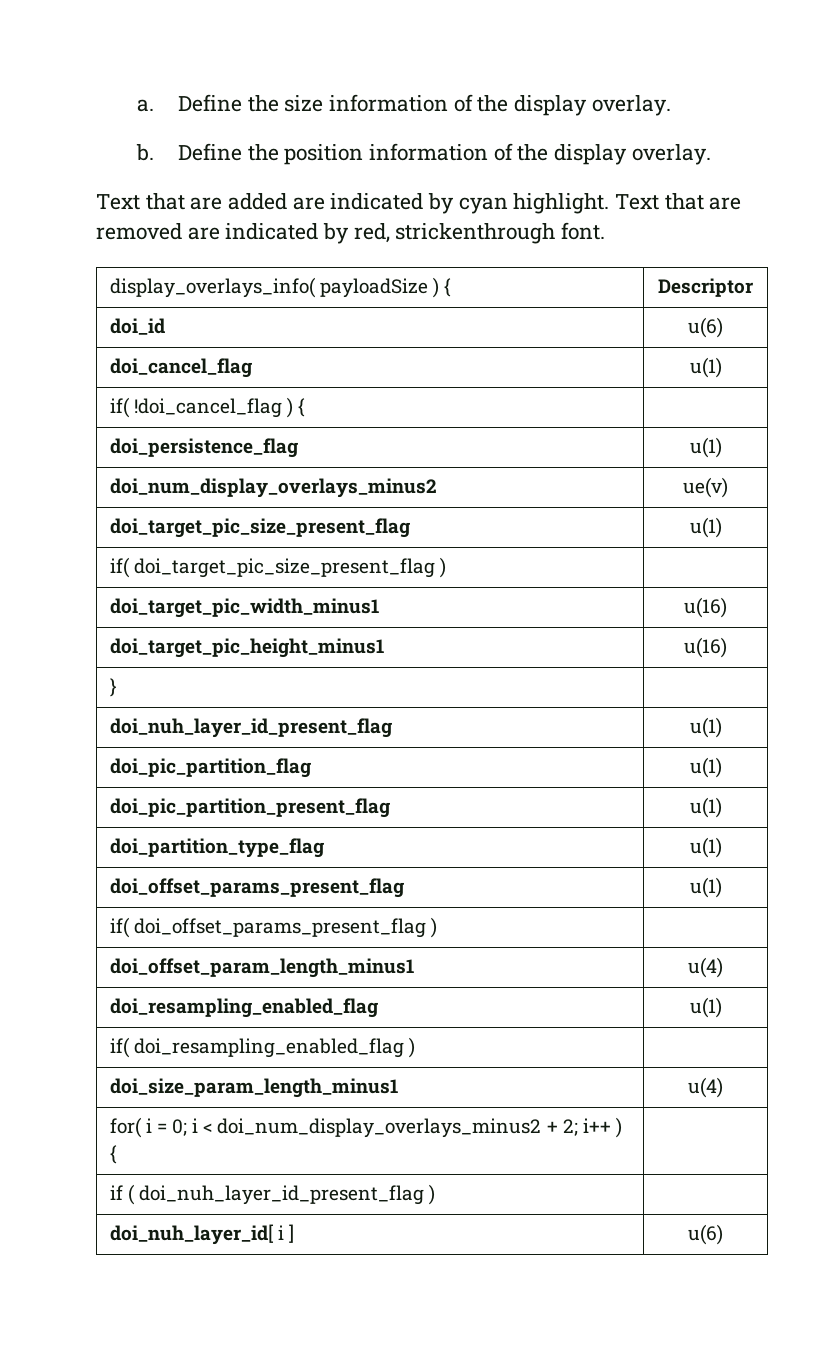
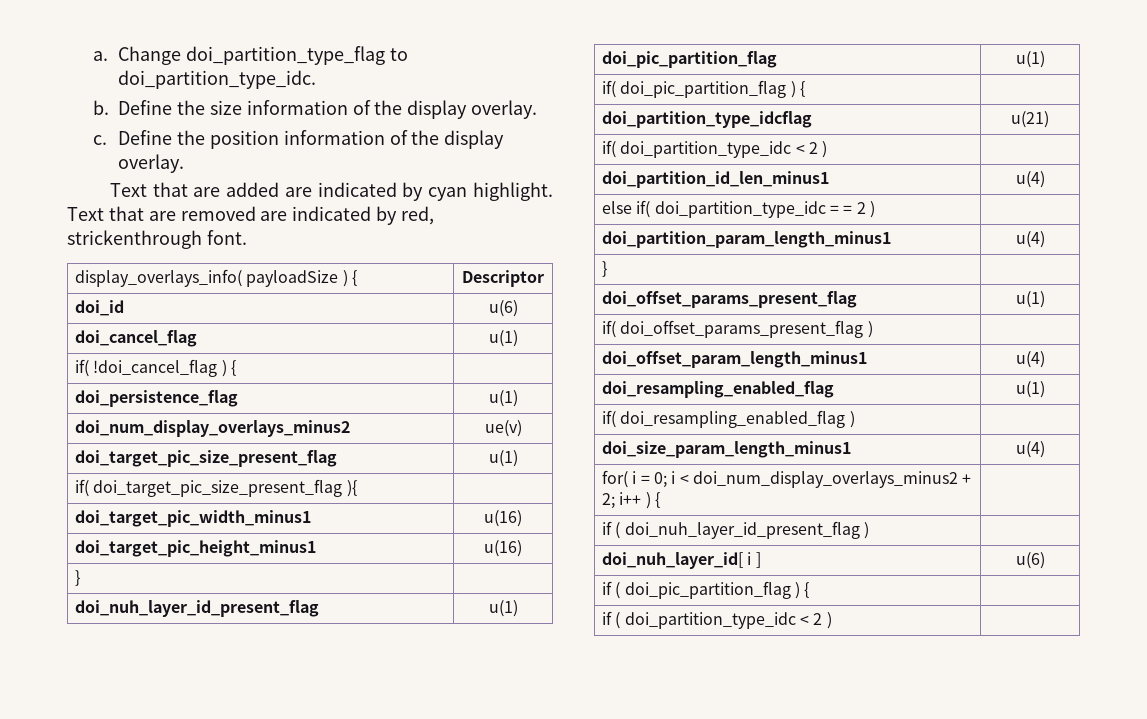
+ Change doi_partition_type_flag to doi_partition_type_idc.
+ b.
- b.
+ c.
- if( doi_target_pic_size_present_flag ) |
+ if( doi_target_pic_size_present_flag ){ |
- doi_pic_partition_present_flag | u(1)
- doi_partition_type_flag | u(1)
+ if( doi_pic_partition_flag ) { |
+ doi_partition_type_idcflag | u(21)
+ if( doi_partition_type_idc < 2 ) |
+ doi_partition_id_len_minus1 | u(4)
+ else if( doi_partition_type_idc = = 2 ) |
+ doi_partition_param_length_minus1 | u(4)
+ } |
+ if ( doi_pic_partition_flag ) { |
+ if ( doi_partition_type_idc < 2 ) |

